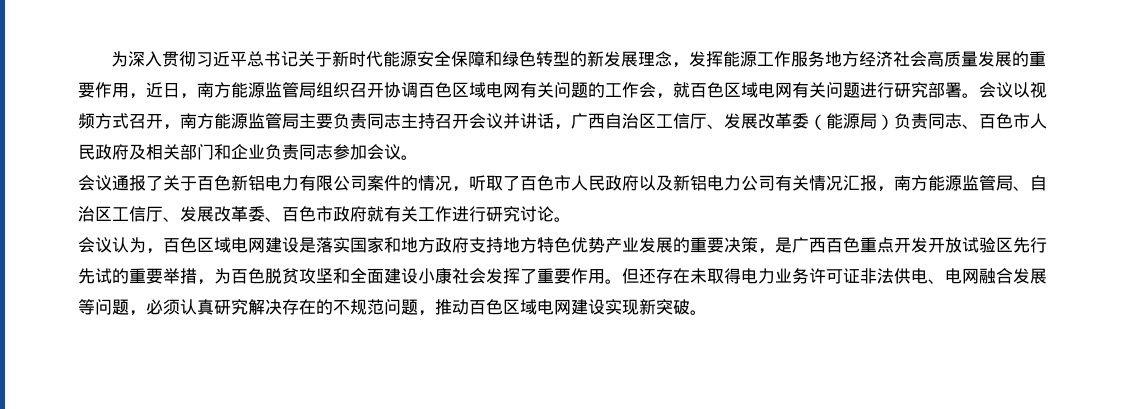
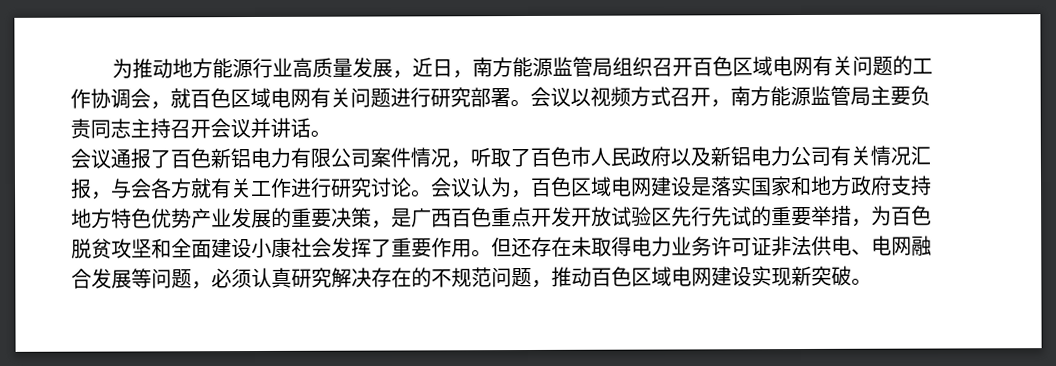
- 为深入贯彻习近平总书记关于新时代能源安全保障和绿色转型的新发展理念，发挥能源工作服务地方经济社会高质量发展的重要作用，近日，南方能源监管局组织召开协调百色区域电网有关问题的工作会，就百色区域电网有关问题进行研究部署。
+ 为推动地方能源行业高质量发展，近日，南方能源监管局组织召开百色区域电网有关问题的工作协调会，就百色区域电网有关问题进行研究部署。
- 会议以视频方式召开，南方能源监管局主要负责同志主持召开会议并讲话，广西自治区工信厅、发展改革委（能源局）负责同志、百色市人民政府及相关部门和企业负责同志参加会议。
+ 会议以视频方式召开，南方能源监管局主要负责同志主持召开会议并讲话。
- 会议通报了关于百色新铝电力有限公司案件的情况，听取了百色市人民政府以及新铝电力公司有关情况汇报，南方能源监管局、自治区工信厅、发展改革委、百色市政府就有关工作进行研究讨论。
- 会议认为，百色区域电网建设是落实国家和地方政府支持地方特色优势产业发展的重要决策，是广西百色重点开发开放试验区先行先试的重要举措，为百色脱贫攻坚和全面建设小康社会发挥了重要作用。
+ 会议通报了百色新铝电力有限公司案件情况，听取了百色市人民政府以及新铝电力公司有关情况汇报，与会各方就有关工作进行研究讨论。会议认为，百色区域电网建设是落实国家和地方政府支持地方特色优势产业发展的重要决策，是广西百色重点开发开放试验区先行先试的重要举措，为百色脱贫攻坚和全面建设小康社会发挥了重要作用。

